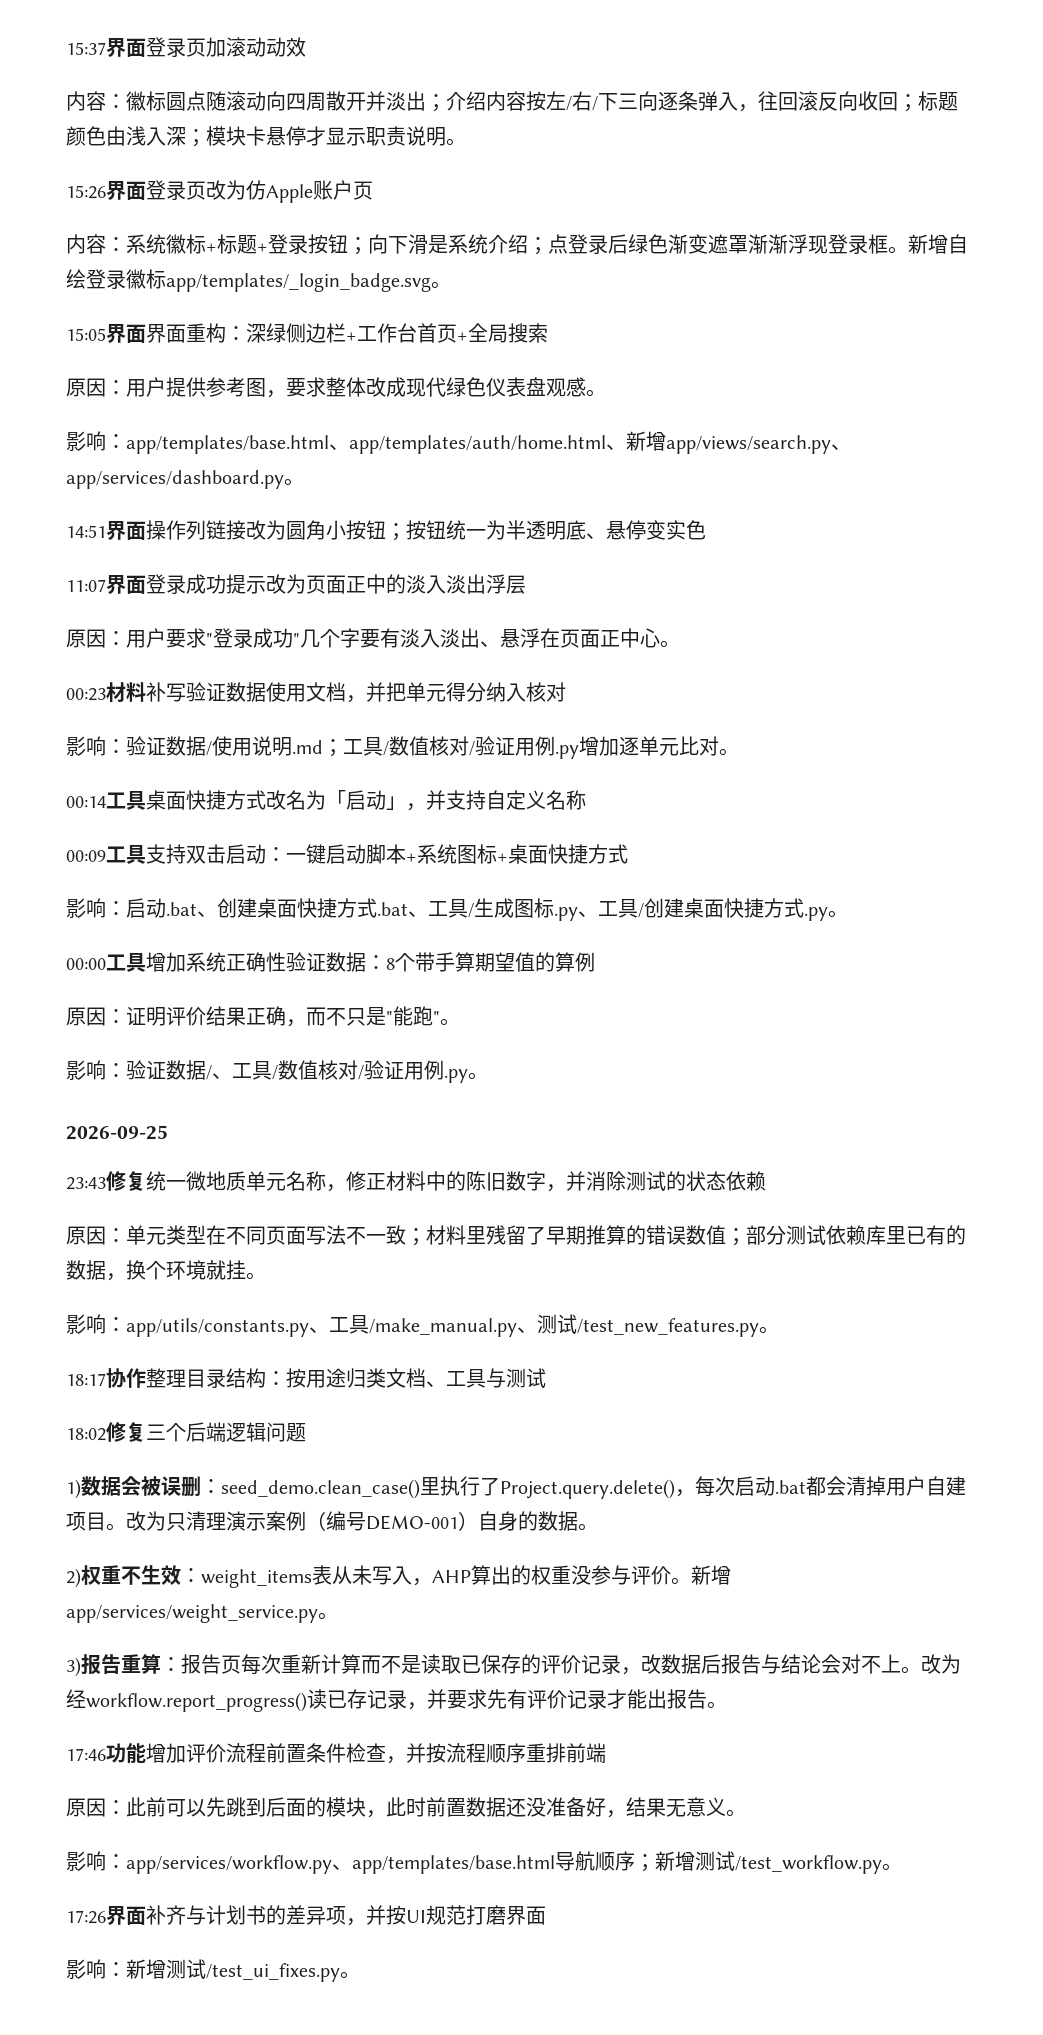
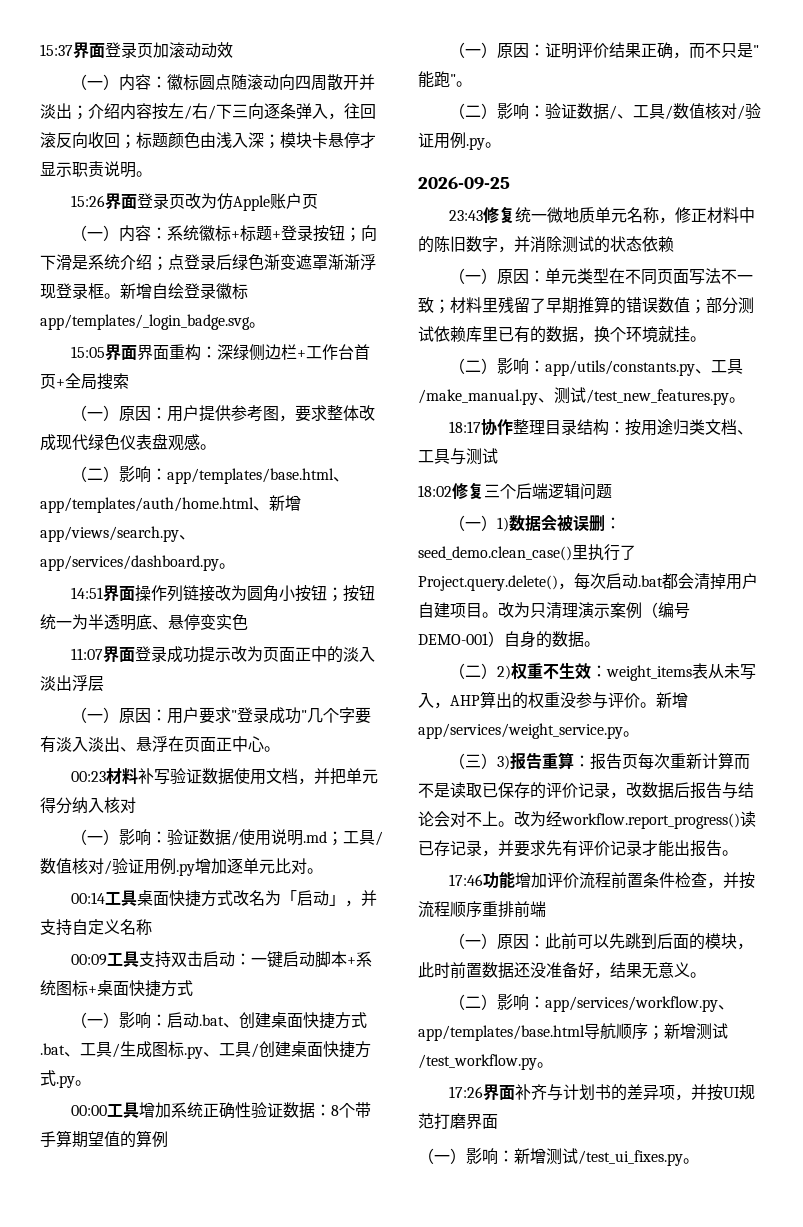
- 内容：徽标圆点随滚动向四周散开并淡出；介绍内容按左/右/下三向逐条弹入，往回滚反向收回；标题颜色由浅入深；模块卡悬停才显示职责说明。
+ （一）内容：徽标圆点随滚动向四周散开并淡出；介绍内容按左/右/下三向逐条弹入，往回滚反向收回；标题颜色由浅入深；模块卡悬停才显示职责说明。
- 内容：系统徽标+标题+登录按钮；向下滑是系统介绍；点登录后绿色渐变遮罩渐渐浮现登录框。
+ （一）内容：系统徽标+标题+登录按钮；向下滑是系统介绍；点登录后绿色渐变遮罩渐渐浮现登录框。
- 原因：用户提供参考图，要求整体改成现代绿色仪表盘观感。
+ （一）原因：用户提供参考图，要求整体改成现代绿色仪表盘观感。
- 影响：app/templates/base.html、app/templates/auth/home.html、新增app/views/search.py、app/services/dashboard.py。
+ （二）影响：app/templates/base.html、app/templates/auth/home.html、新增app/views/search.py、app/services/dashboard.py。
- 原因：用户要求"登录成功"几个字要有淡入淡出、悬浮在页面正中心。
+ （一）原因：用户要求"登录成功"几个字要有淡入淡出、悬浮在页面正中心。
- 影响：验证数据/使用说明.md；工具/数值核对/验证用例.py增加逐单元比对。
+ （一）影响：验证数据/使用说明.md；工具/数值核对/验证用例.py增加逐单元比对。
- 影响：启动.bat、创建桌面快捷方式.bat、工具/生成图标.py、工具/创建桌面快捷方式.py。
+ （一）影响：启动.bat、创建桌面快捷方式.bat、工具/生成图标.py、工具/创建桌面快捷方式.py。
- 原因：证明评价结果正确，而不只是"能跑"。
+ （一）原因：证明评价结果正确，而不只是"能跑"。
- 影响：验证数据/、工具/数值核对/验证用例.py。
+ （二）影响：验证数据/、工具/数值核对/验证用例.py。
- 原因：单元类型在不同页面写法不一致；材料里残留了早期推算的错误数值；部分测试依赖库里已有的数据，换个环境就挂。
+ （一）原因：单元类型在不同页面写法不一致；材料里残留了早期推算的错误数值；部分测试依赖库里已有的数据，换个环境就挂。
- 影响：app/utils/constants.py、工具/make_manual.py、测试/test_new_features.py。
+ （二）影响：app/utils/constants.py、工具/make_manual.py、测试/test_new_features.py。
- 1)数据会被误删：seed_demo.clean_case()里执行了Project.query.delete()，每次启动.bat都会清掉用户自建项目。
+ （一）1)数据会被误删：seed_demo.clean_case()里执行了Project.query.delete()，每次启动.bat都会清掉用户自建项目。
- 2)权重不生效：weight_items表从未写入，AHP算出的权重没参与评价。
+ （二）2)权重不生效：weight_items表从未写入，AHP算出的权重没参与评价。
- 3)报告重算：报告页每次重新计算而不是读取已保存的评价记录，改数据后报告与结论会对不上。
+ （三）3)报告重算：报告页每次重新计算而不是读取已保存的评价记录，改数据后报告与结论会对不上。
- 原因：此前可以先跳到后面的模块，此时前置数据还没准备好，结果无意义。
+ （一）原因：此前可以先跳到后面的模块，此时前置数据还没准备好，结果无意义。
- 影响：app/services/workflow.py、app/templates/base.html导航顺序；新增测试/test_workflow.py。
+ （二）影响：app/services/workflow.py、app/templates/base.html导航顺序；新增测试/test_workflow.py。
- 影响：新增测试/test_ui_fixes.py。
+ （一）影响：新增测试/test_ui_fixes.py。

